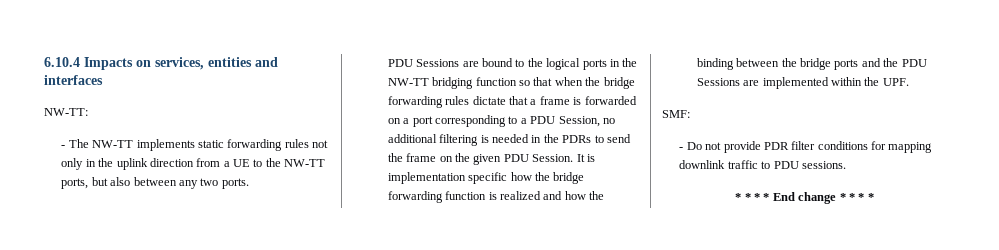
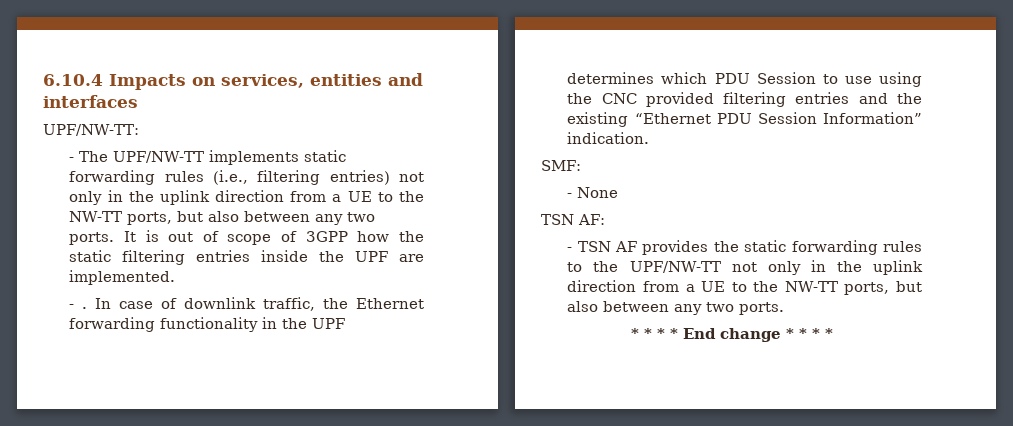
- NW-TT:
+ UPF/NW-TT:
- - The NW-TT implements static forwarding rules not only in the uplink direction from a UE to the NW-TT ports, but also between any two ports.
+ - The UPF/NW-TT implements static forwarding rules (i.e., filtering entries) not only in the uplink direction from a UE to the NW-TT ports, but also between any two ports. It is out of scope of 3GPP how the static filtering entries inside the UPF are implemented.
+ - . In case of downlink traffic, the Ethernet forwarding functionality in the UPF determines which PDU Session to use using the CNC provided filtering entries and the existing “Ethernet PDU Session Information” indication.
+ SMF:
+ - None
+ TSN AF:
+ - TSN AF provides the static forwarding rules to the UPF/NW-TT not only in the uplink direction from a UE to the NW-TT ports, but also between any two ports.
- PDU Sessions are bound to the logical ports in the NW-TT bridging function so that when the bridge forwarding rules dictate that a frame is forwarded on a port corresponding to a PDU Session, no additional filtering is needed in the PDRs to send the frame on the given PDU Session. It is implementation specific how the bridge forwarding function is realized and how the binding between the bridge ports and the PDU Sessions are implemented within the UPF.
- SMF:
- - Do not provide PDR filter conditions for mapping downlink traffic to PDU sessions.

